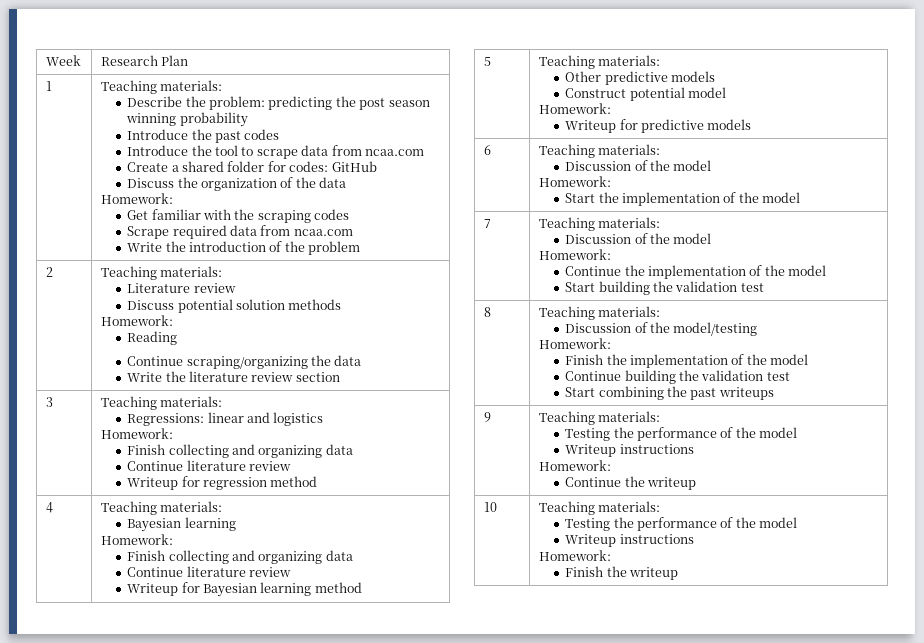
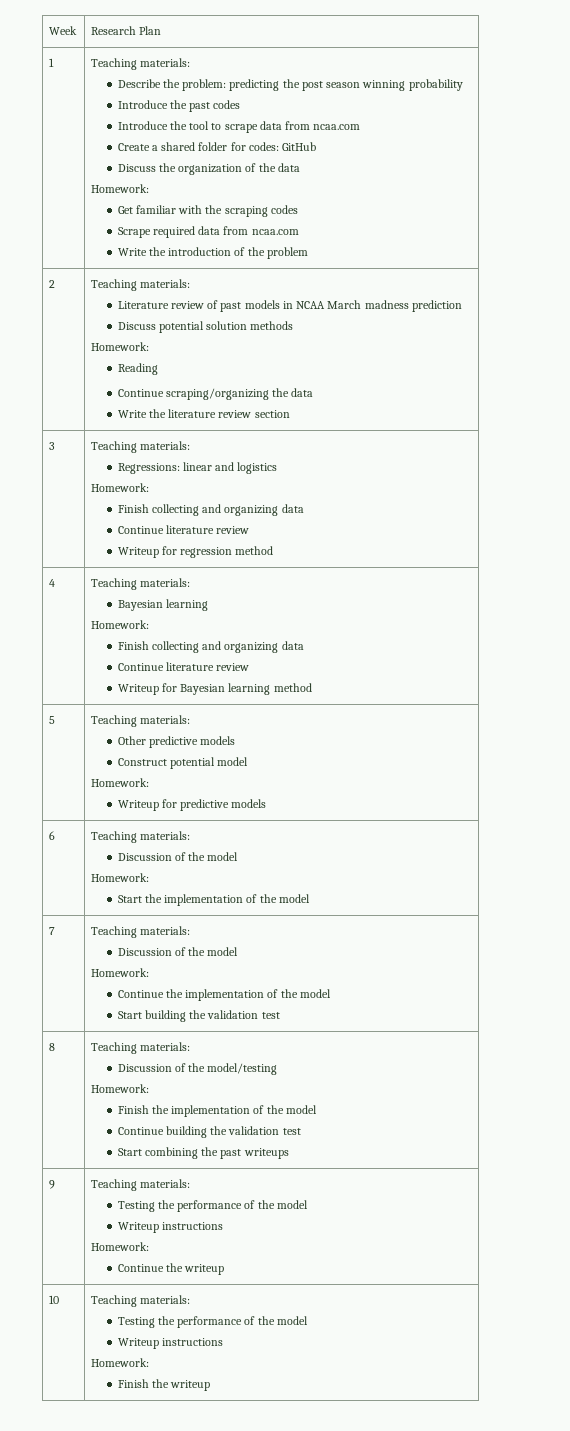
  2 | Teaching materials:
- Literature review
+ Literature review of past models in NCAA March madness prediction

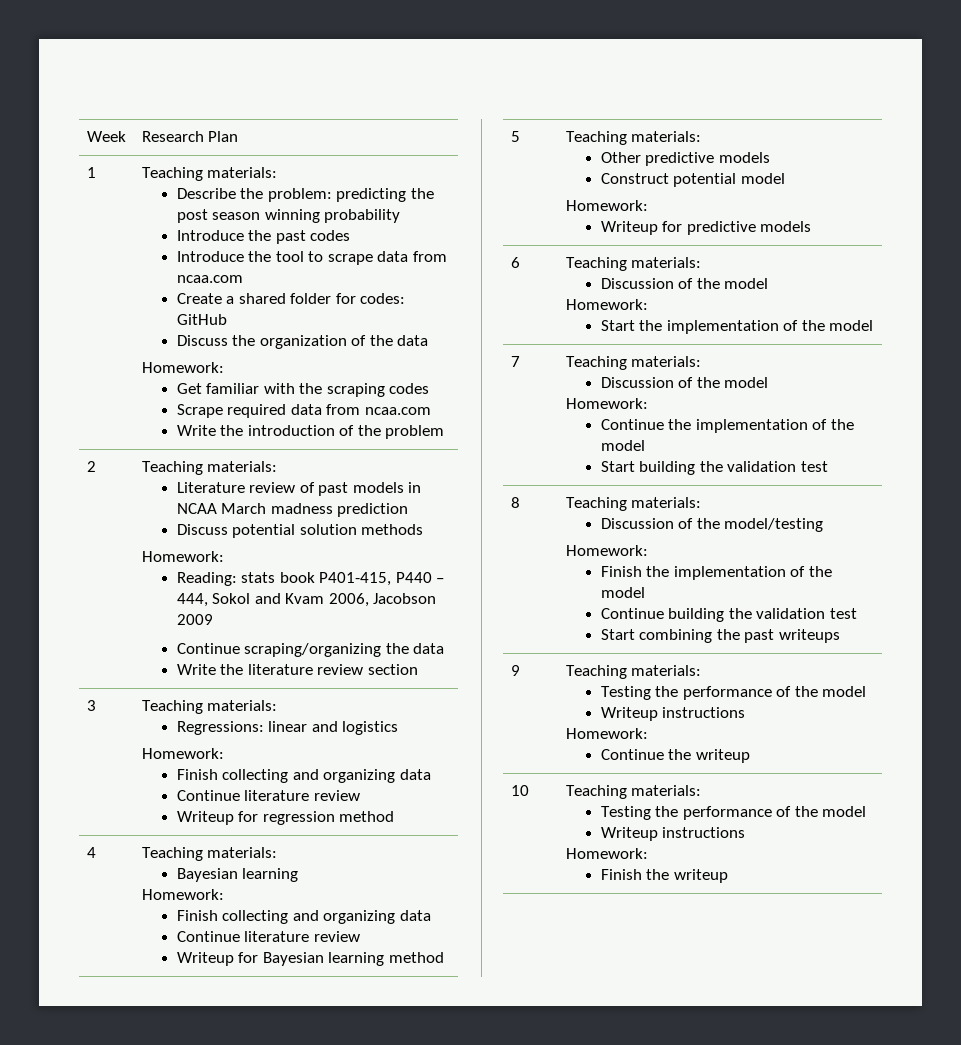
  2 | Teaching materials:
  Literature review of past models in NCAA March madness prediction
  Discuss potential solution methods
  Homework:
- Reading
+ Reading: stats book P401-415, P440 – 444, Sokol and Kvam 2006, Jacobson 2009

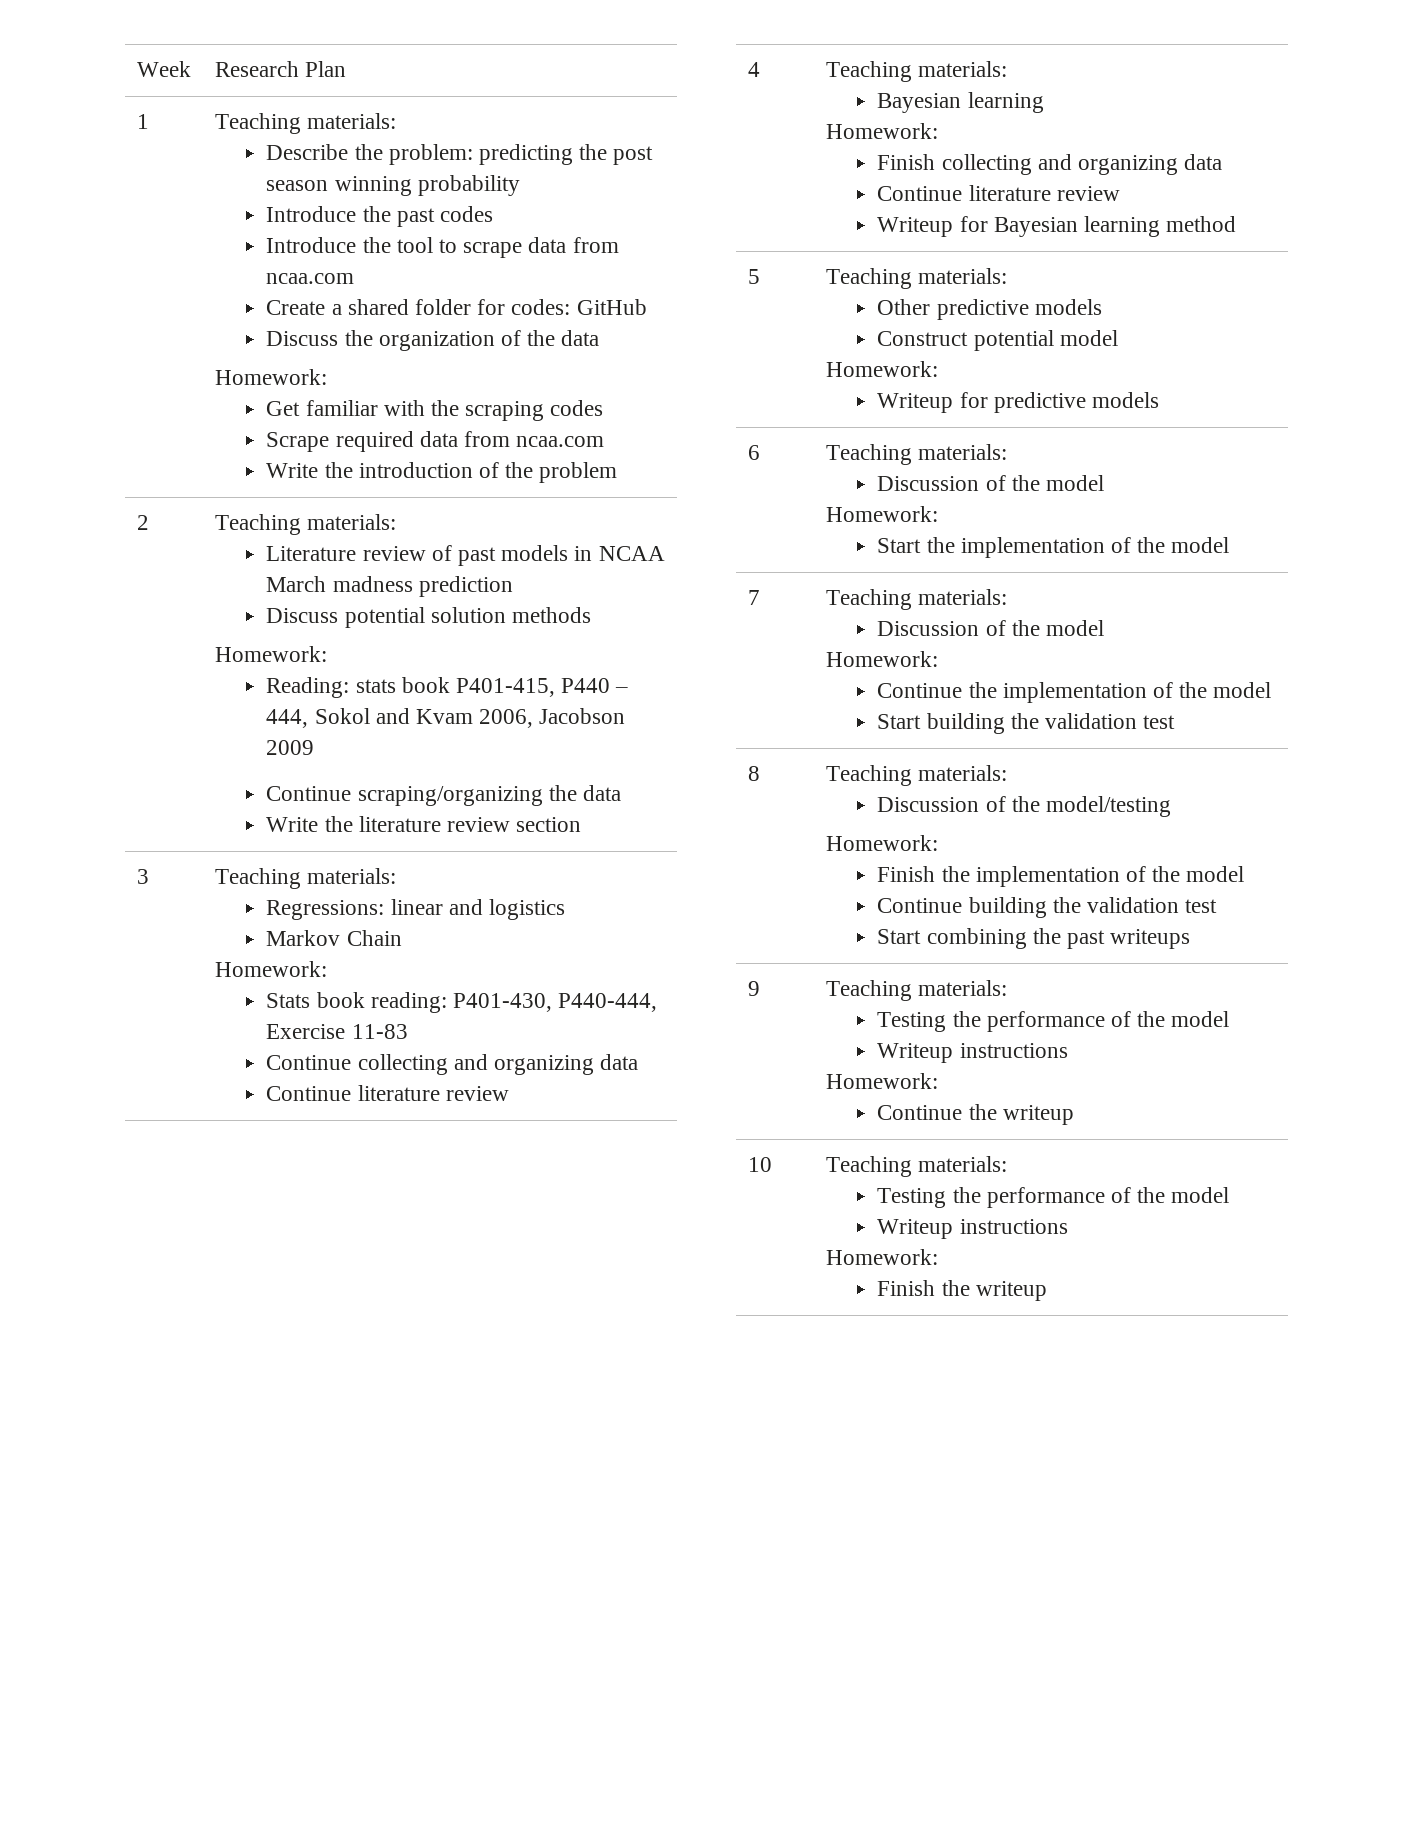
  3 | Teaching materials:
  Regressions: linear and logistics
+ Markov Chain
  Homework:
- Finish collecting and organizing data
+ Stats book reading: P401-430, P440-444, Exercise 11-83
+ Continue collecting and organizing data
  Continue literature review
- Writeup for regression method

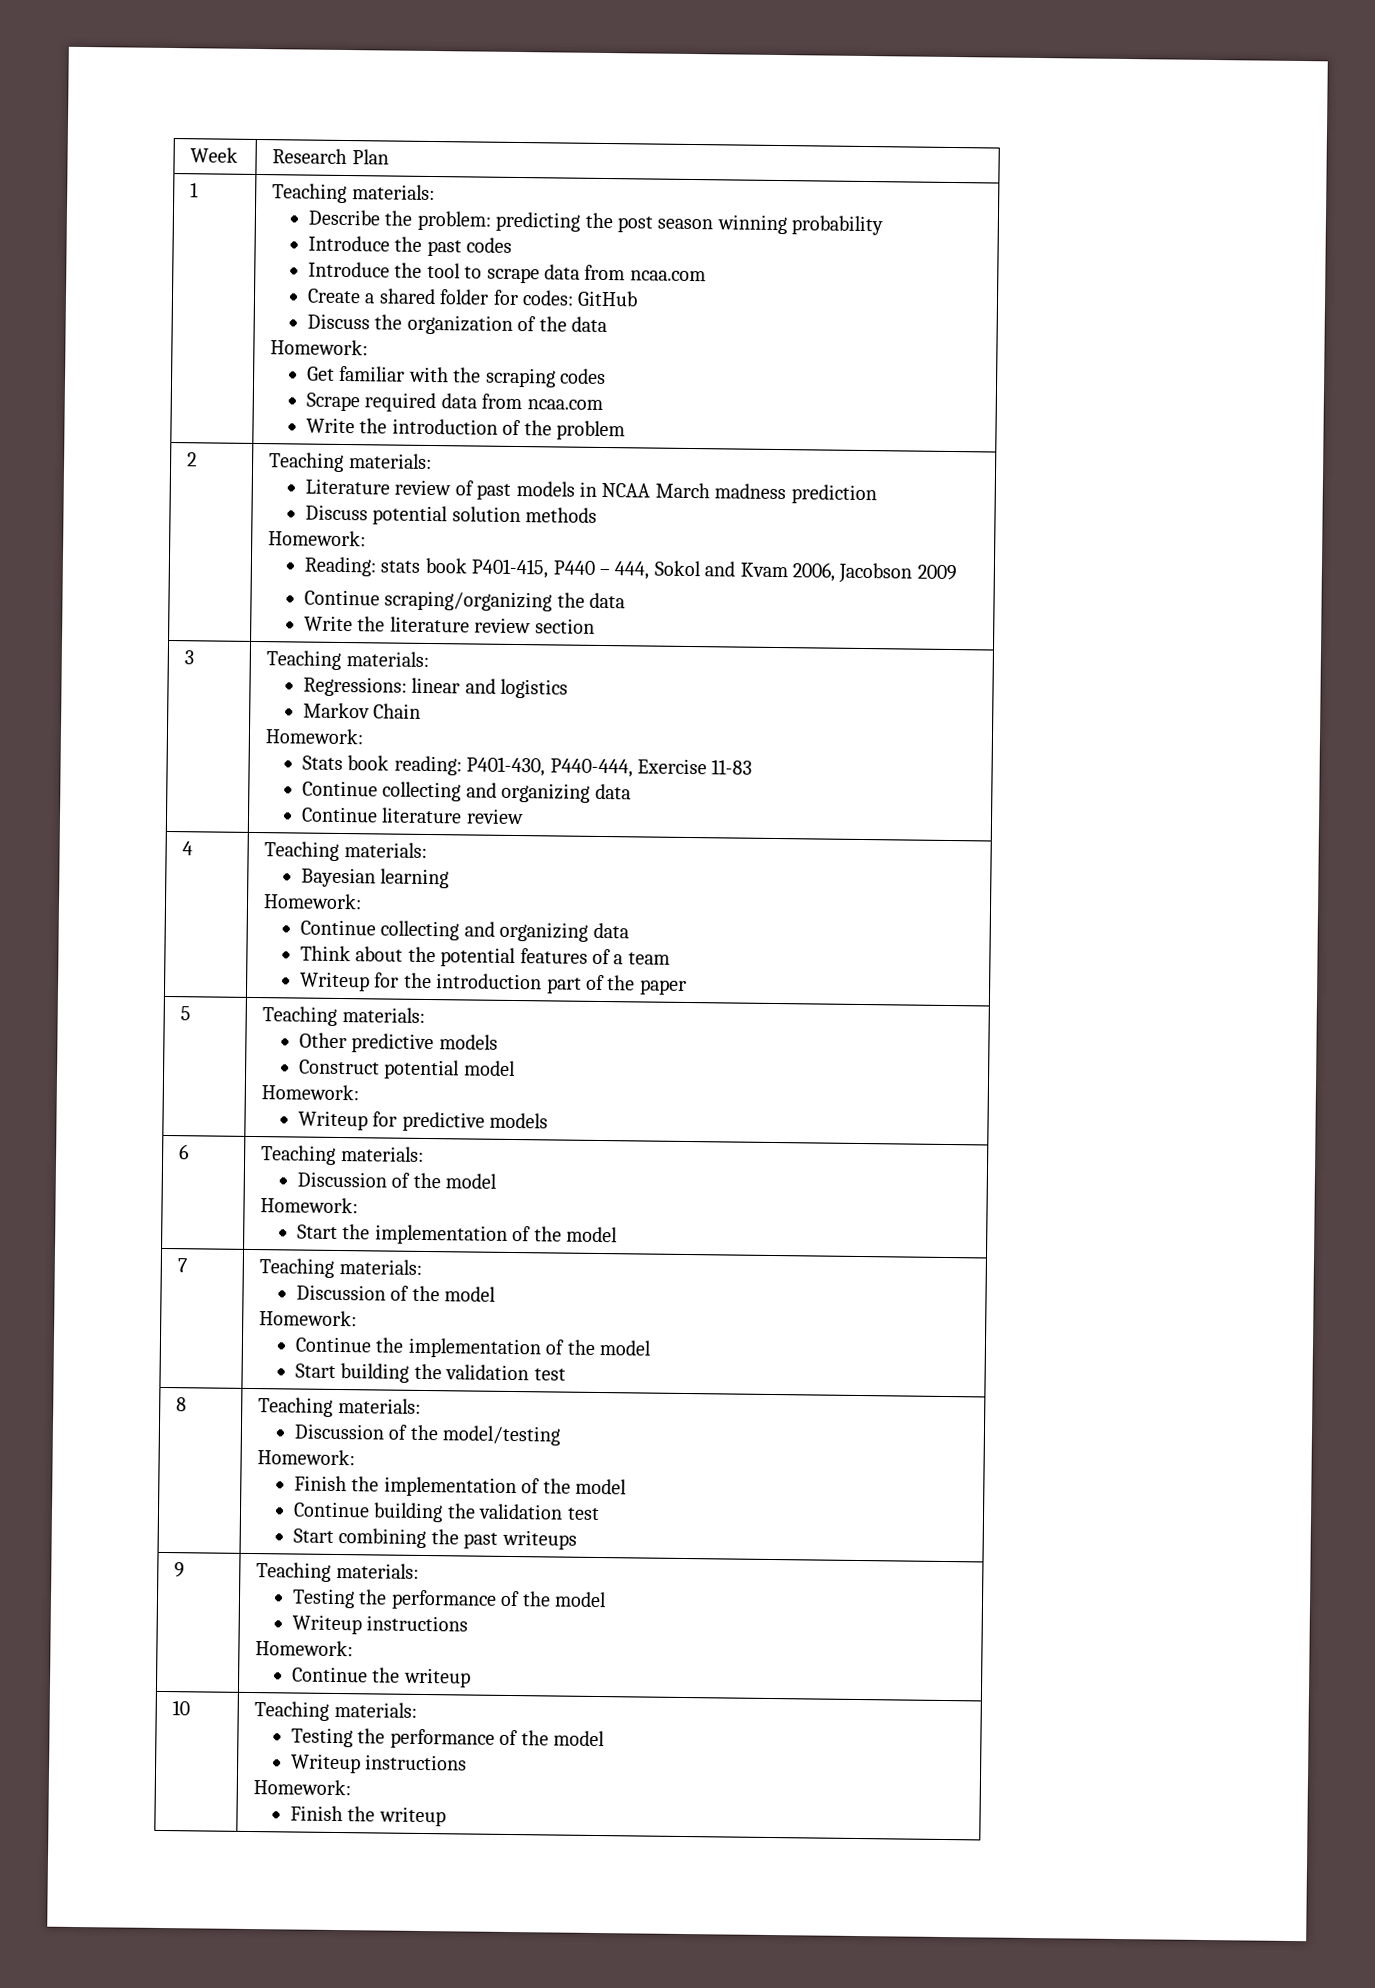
  4 | Teaching materials:
  Bayesian learning
  Homework:
- Finish collecting and organizing data
- Continue literature review
- Writeup for Bayesian learning method
+ Continue collecting and organizing data
+ Think about the potential features of a team
+ Writeup for the introduction part of the paper

